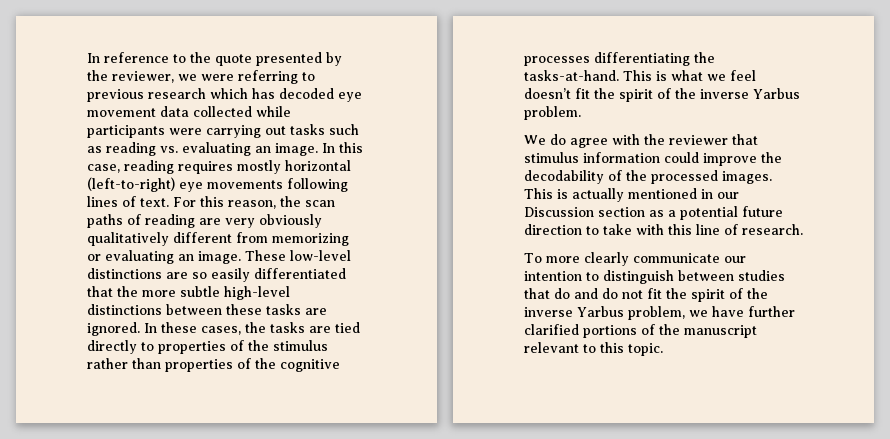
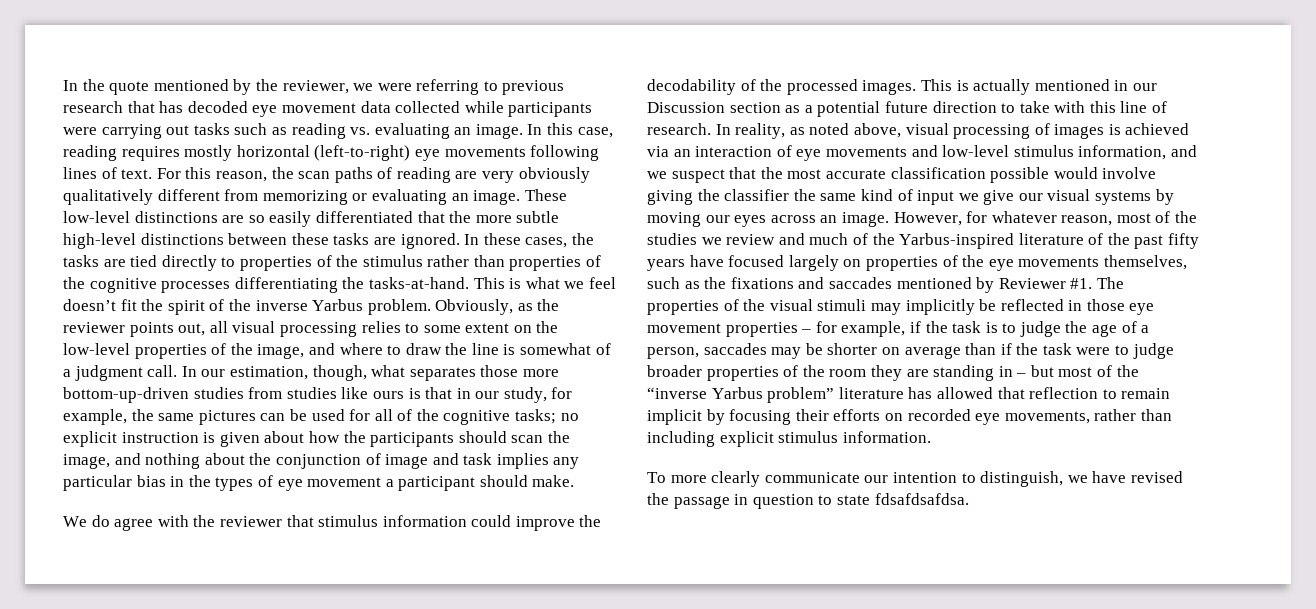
- In reference to the quote presented by the reviewer, we were referring to previous research which has decoded eye movement data collected while participants were carrying out tasks such as reading vs. evaluating an image.
+ In the quote mentioned by the reviewer, we were referring to previous research that has decoded eye movement data collected while participants were carrying out tasks such as reading vs. evaluating an image.
+ Obviously, as the reviewer points out, all visual processing relies to some extent on the low-level properties of the image, and where to draw the line is somewhat of a judgment call. In our estimation, though, what separates those more bottom-up-driven studies from studies like ours is that in our study, for example, the same pictures can be used for all of the cognitive tasks; no explicit instruction is given about how the participants should scan the image, and nothing about the conjunction of image and task implies any particular bias in the types of eye movement a participant should make.
+ In reality, as noted above, visual processing of images is achieved via an interaction of eye movements and low-level stimulus information, and we suspect that the most accurate classification possible would involve giving the classifier the same kind of input we give our visual systems by moving our eyes across an image. However, for whatever reason, most of the studies we review and much of the Yarbus-inspired literature of the past fifty years have focused largely on properties of the eye movements themselves, such as the fixations and saccades mentioned by Reviewer #1. The properties of the visual stimuli may implicitly be reflected in those eye movement properties – for example, if the task is to judge the age of a person, saccades may be shorter on average than if the task were to judge broader properties of the room they are standing in – but most of the “inverse Yarbus problem” literature has allowed that reflection to remain implicit by focusing their efforts on recorded eye movements, rather than including explicit stimulus information.
- To more clearly communicate our intention to distinguish between studies that do and do not fit the spirit of the inverse Yarbus problem, we have further clarified portions of the manuscript relevant to this topic.
+ To more clearly communicate our intention to distinguish, we have revised the passage in question to state fdsafdsafdsa.

